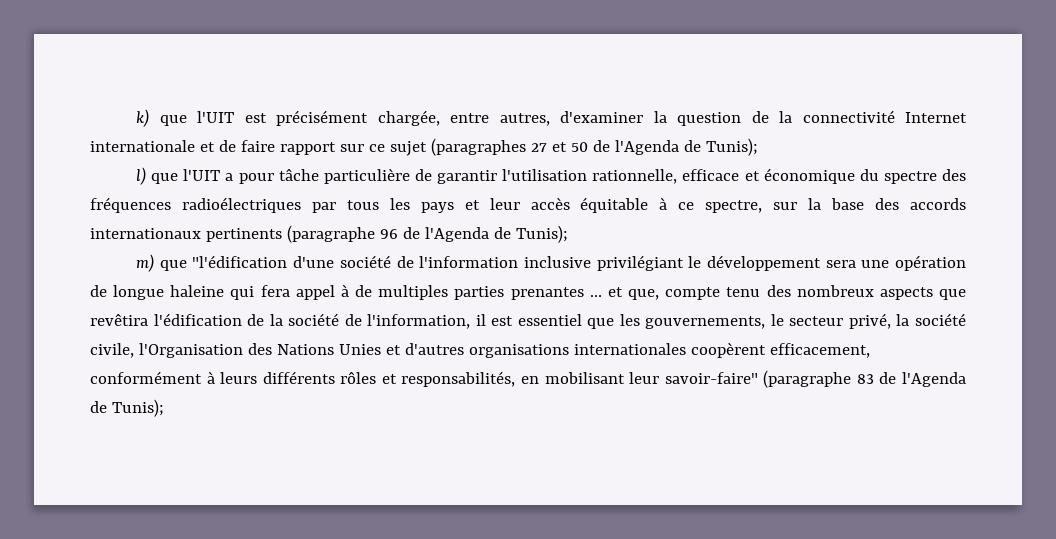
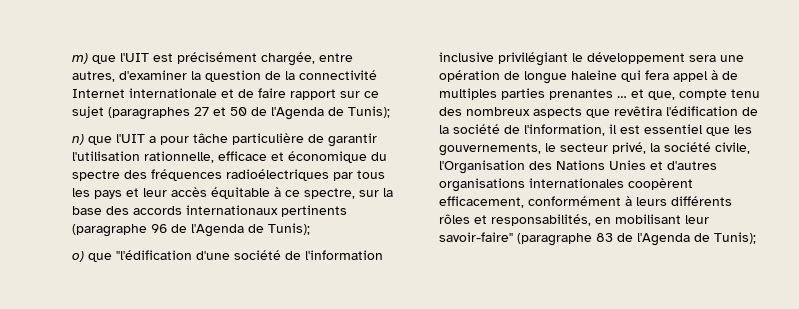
- k) que l'UIT est précisément chargée, entre autres, d'examiner la question de la connectivité Internet internationale et de faire rapport sur ce sujet (paragraphes 27 et 50 de l'Agenda de Tunis);
+ m) que l'UIT est précisément chargée, entre autres, d'examiner la question de la connectivité Internet internationale et de faire rapport sur ce sujet (paragraphes 27 et 50 de l'Agenda de Tunis);
- l) que l'UIT a pour tâche particulière de garantir l'utilisation rationnelle, efficace et économique du spectre des fréquences radioélectriques par tous les pays et leur accès équitable à ce spectre, sur la base des accords internationaux pertinents (paragraphe 96 de l'Agenda de Tunis);
+ n) que l'UIT a pour tâche particulière de garantir l'utilisation rationnelle, efficace et économique du spectre des fréquences radioélectriques par tous les pays et leur accès équitable à ce spectre, sur la base des accords internationaux pertinents (paragraphe 96 de l'Agenda de Tunis);
- m) que "l'édification d'une société de l'information inclusive privilégiant le développement sera une opération de longue haleine qui fera appel à de multiples parties prenantes … et que, compte tenu des nombreux aspects que revêtira l'édification de la société de l'information, il est essentiel que les gouvernements, le secteur privé, la société civile, l'Organisation des Nations Unies et d'autres organisations internationales coopèrent efficacement, conformément à leurs différents rôles et responsabilités, en mobilisant leur savoir-faire" (paragraphe 83 de l'Agenda de Tunis);
+ o) que "l'édification d'une société de l'information inclusive privilégiant le développement sera une opération de longue haleine qui fera appel à de multiples parties prenantes … et que, compte tenu des nombreux aspects que revêtira l'édification de la société de l'information, il est essentiel que les gouvernements, le secteur privé, la société civile, l'Organisation des Nations Unies et d'autres organisations internationales coopèrent efficacement, conformément à leurs différents rôles et responsabilités, en mobilisant leur savoir-faire" (paragraphe 83 de l'Agenda de Tunis);

